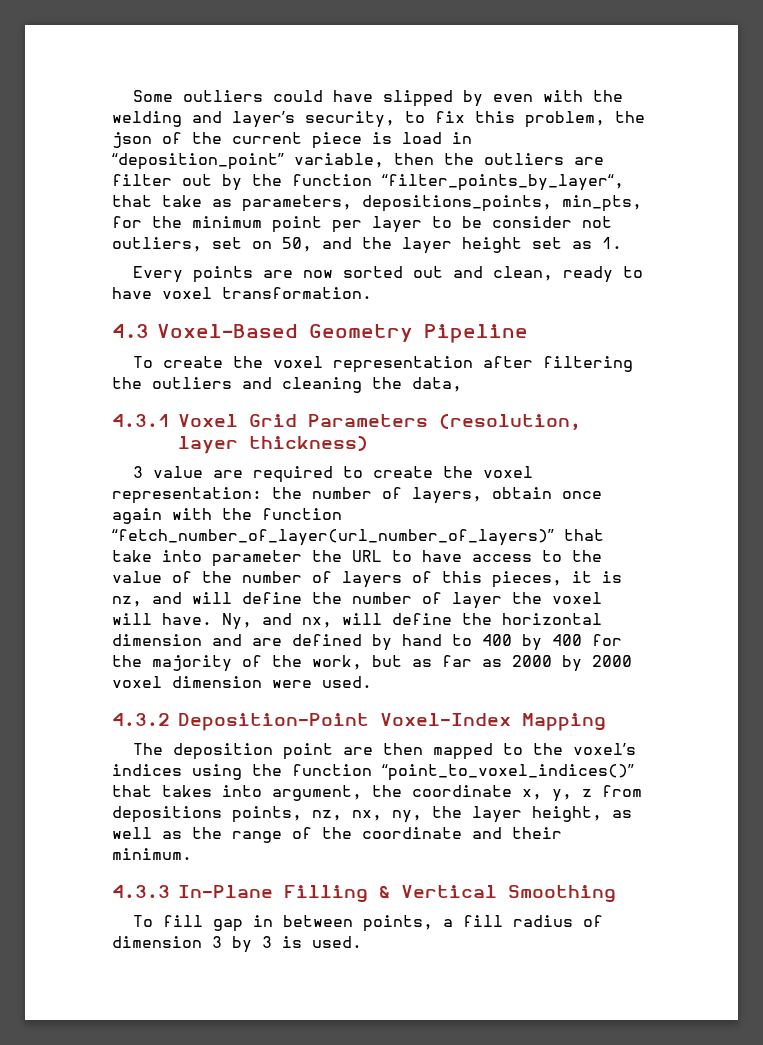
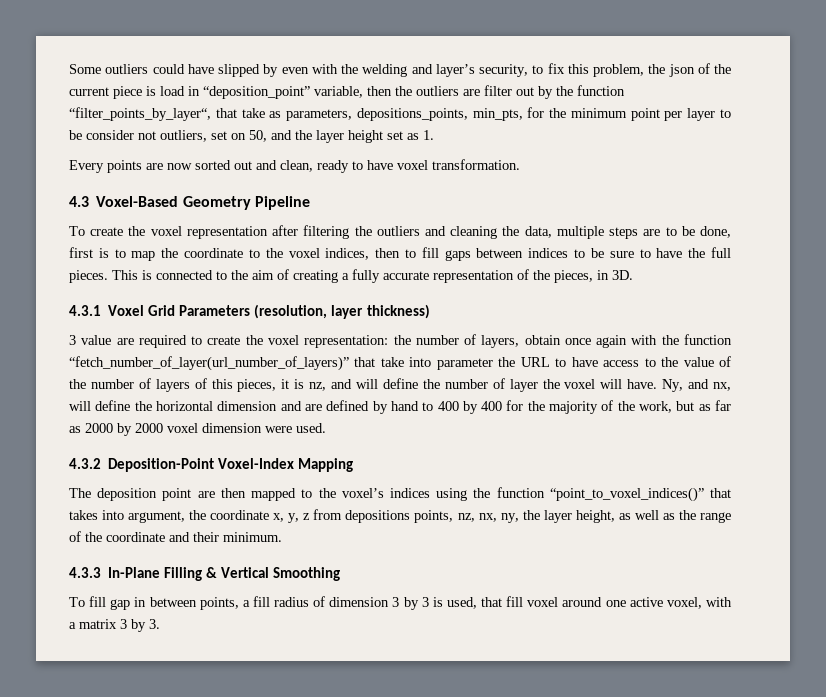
- To create the voxel representation after filtering the outliers and cleaning the data,
+ To create the voxel representation after filtering the outliers and cleaning the data, multiple steps are to be done, first is to map the coordinate to the voxel indices, then to fill gaps between indices to be sure to have the full pieces. This is connected to the aim of creating a fully accurate representation of the pieces, in 3D.
- To fill gap in between points, a fill radius of dimension 3 by 3 is used.
+ To fill gap in between points, a fill radius of dimension 3 by 3 is used, that fill voxel around one active voxel, with a matrix 3 by 3.

